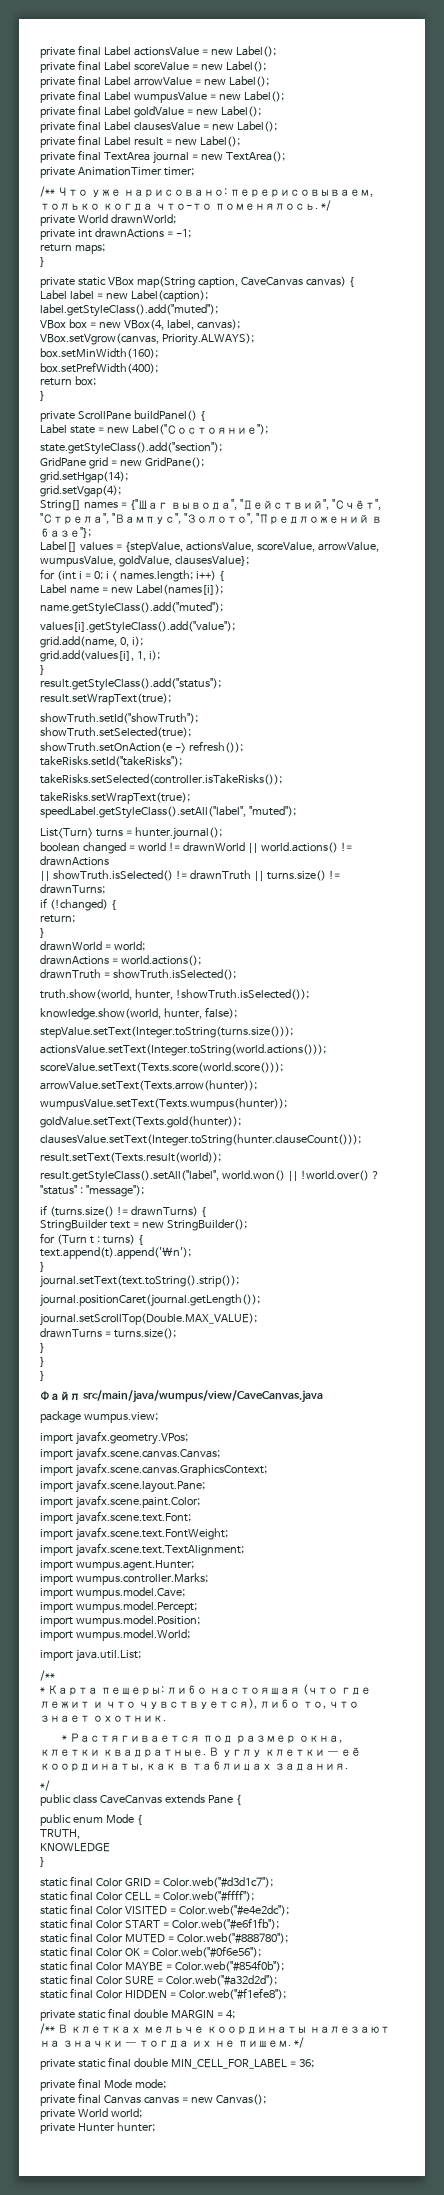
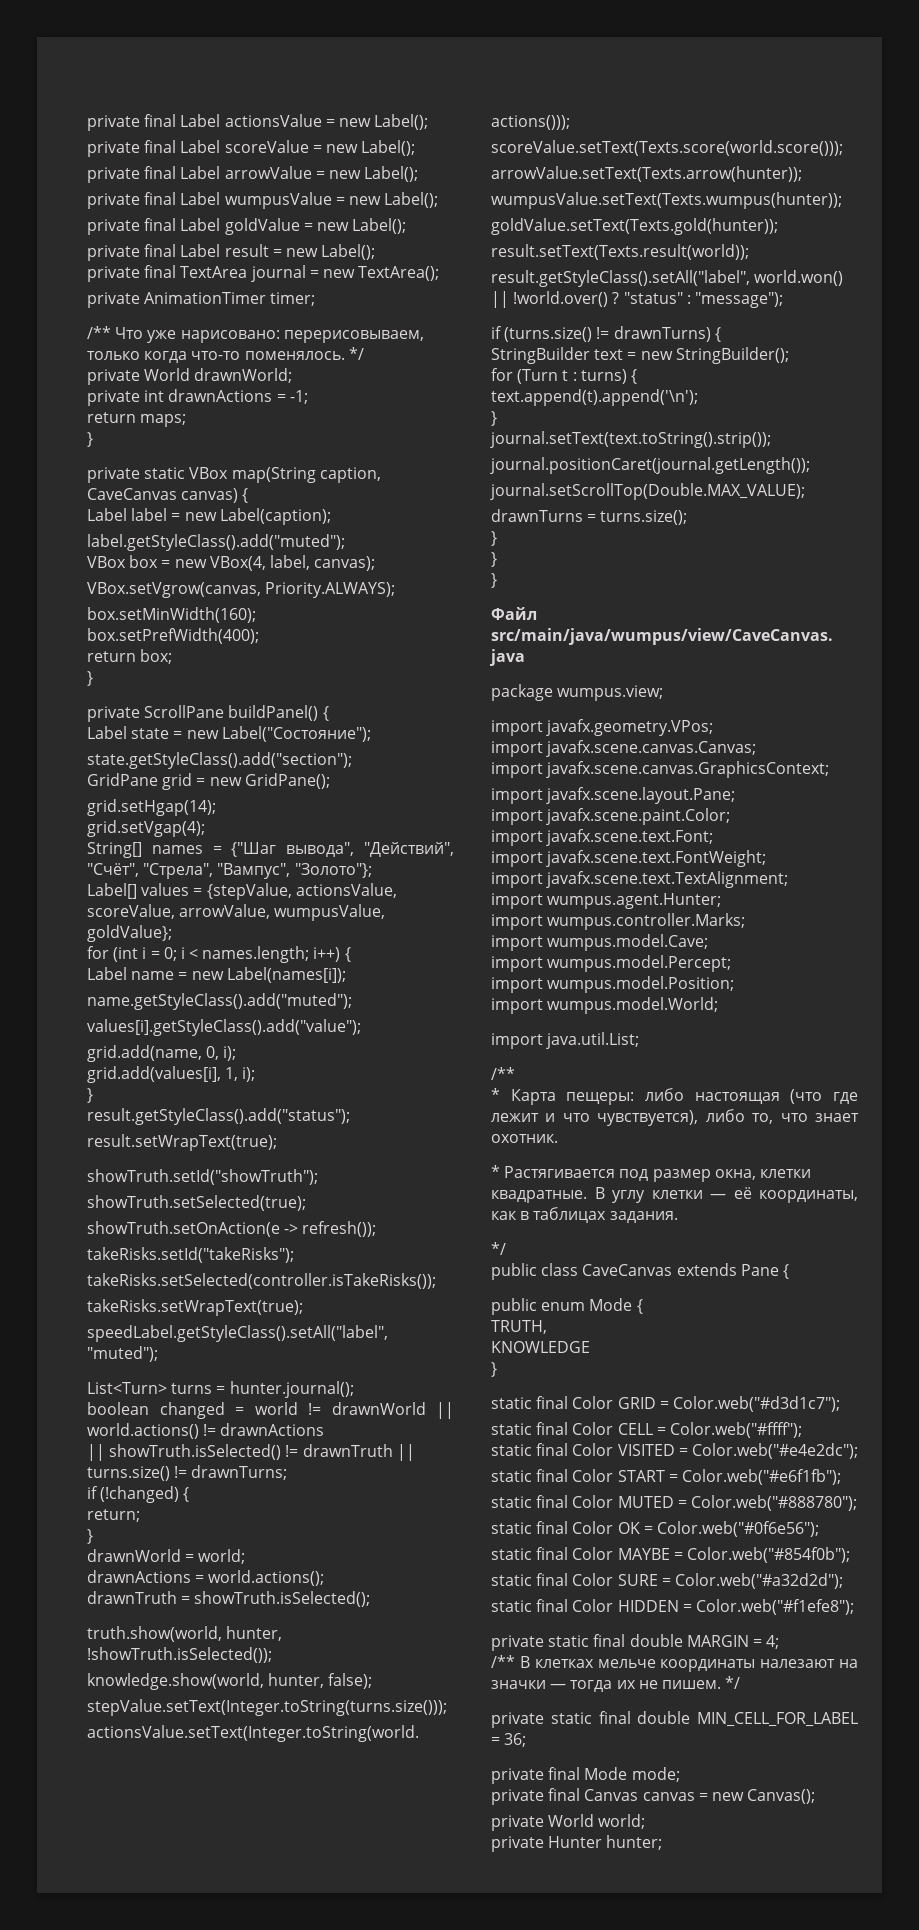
- private final Label clausesValue = new Label();
- String[] names = {"Шаг вывода", "Действий", "Счёт", "Стрела", "Вампус", "Золото", "Предложений в базе"};
+ String[] names = {"Шаг вывода", "Действий", "Счёт", "Стрела", "Вампус", "Золото"};
- Label[] values = {stepValue, actionsValue, scoreValue, arrowValue, wumpusValue, goldValue, clausesValue};
+ Label[] values = {stepValue, actionsValue, scoreValue, arrowValue, wumpusValue, goldValue};
- clausesValue.setText(Integer.toString(hunter.clauseCount()));

